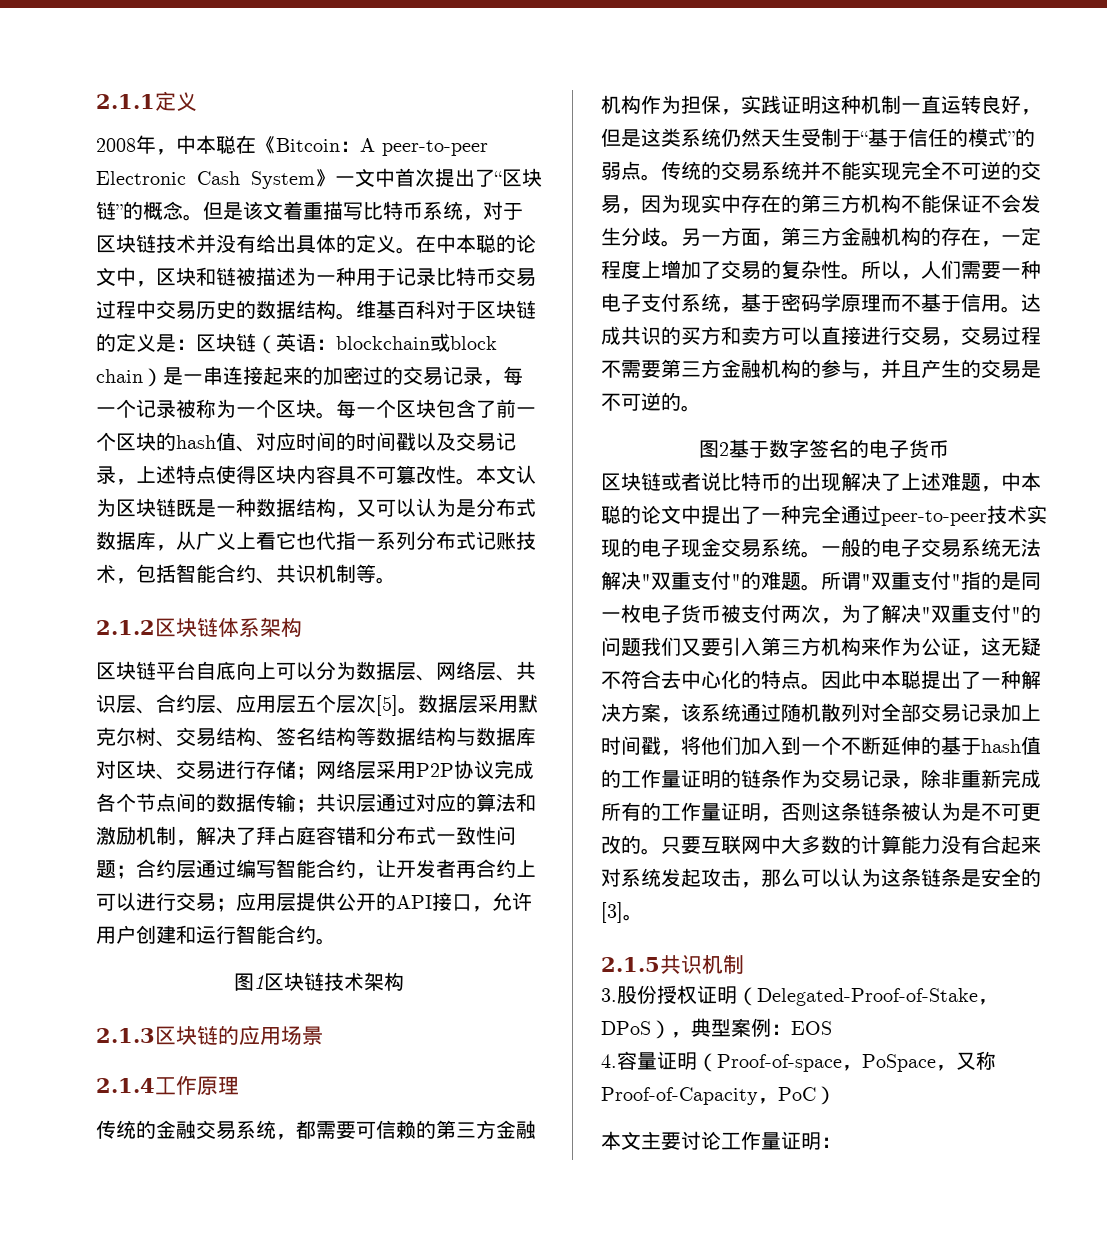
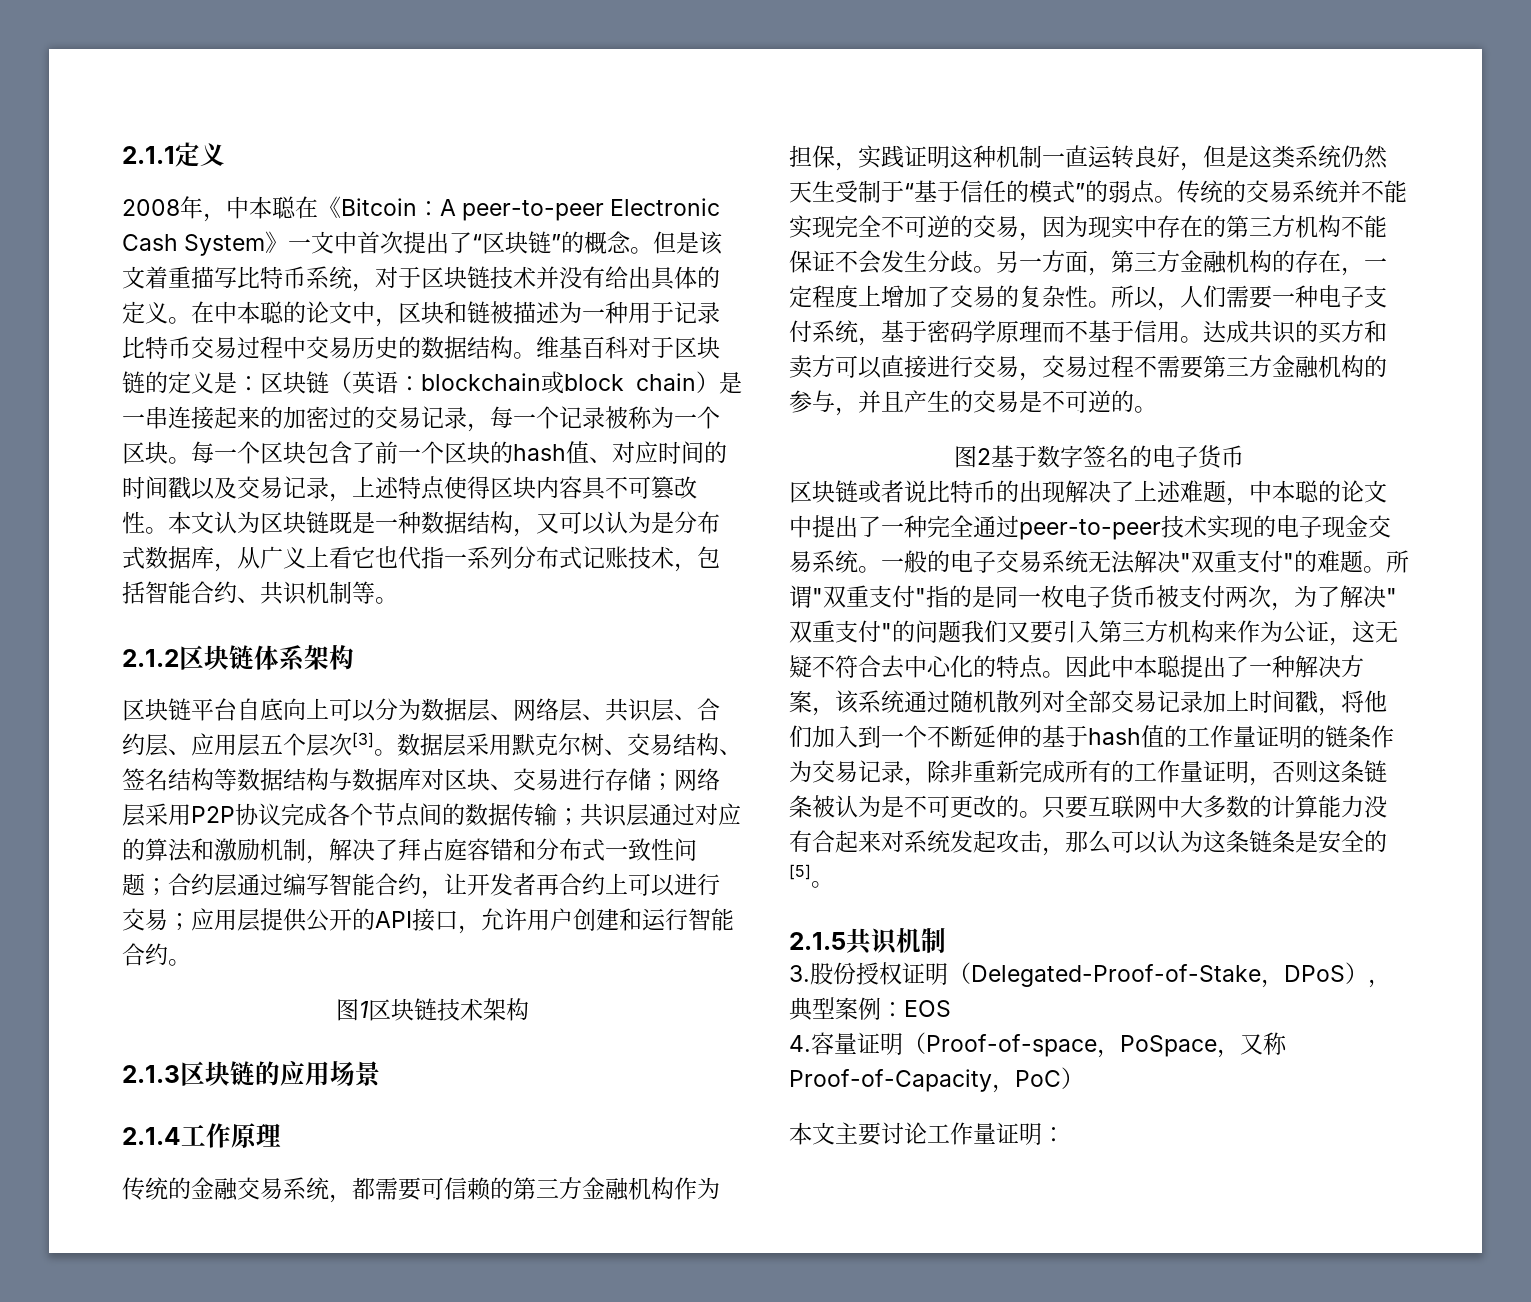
- 区块链平台自底向上可以分为数据层、网络层、共识层、合约层、应用层五个层次[5]。
+ 区块链平台自底向上可以分为数据层、网络层、共识层、合约层、应用层五个层次[3]。
- 只要互联网中大多数的计算能力没有合起来对系统发起攻击，那么可以认为这条链条是安全的[3]。
+ 只要互联网中大多数的计算能力没有合起来对系统发起攻击，那么可以认为这条链条是安全的[5]。

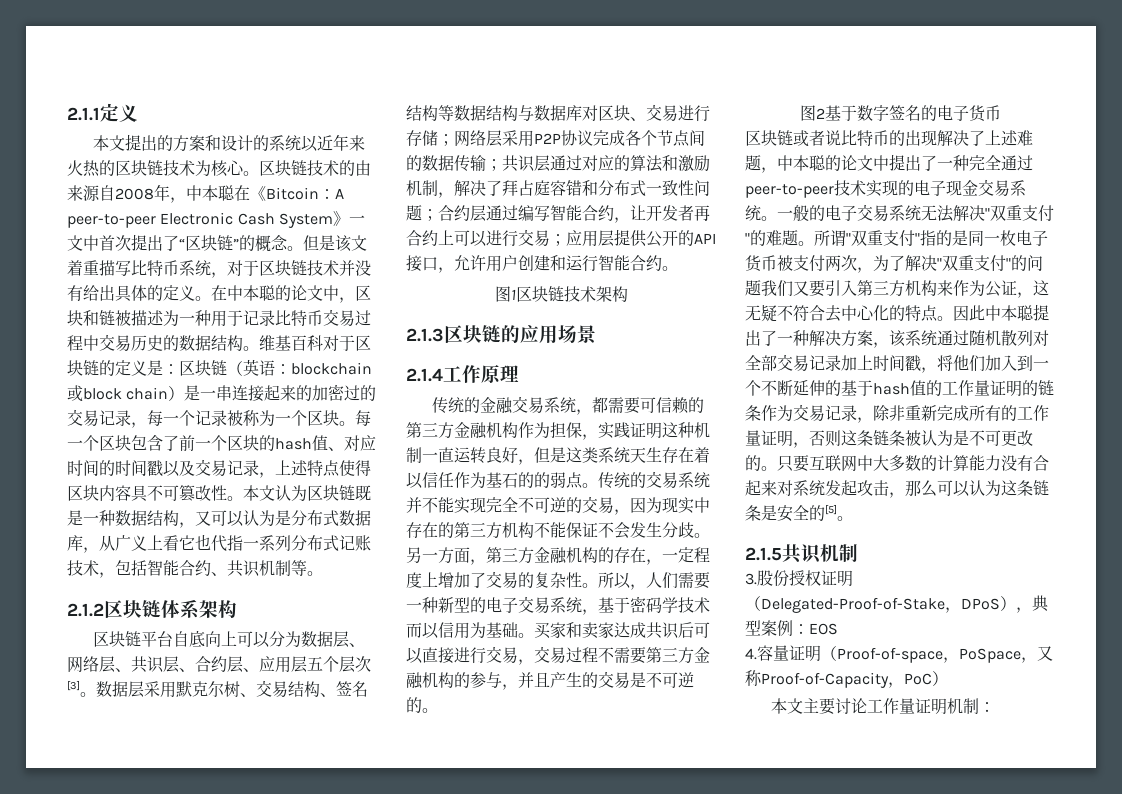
- 2008年，中本聪在《Bitcoin：A peer-to-peer Electronic Cash System》一文中首次提出了“区块链”的概念。
+ 本文提出的方案和设计的系统以近年来火热的区块链技术为核心。区块链技术的由来源自2008年，中本聪在《Bitcoin：A peer-to-peer Electronic Cash System》一文中首次提出了“区块链”的概念。
- 传统的金融交易系统，都需要可信赖的第三方金融机构作为担保，实践证明这种机制一直运转良好，但是这类系统仍然天生受制于“基于信任的模式”的弱点。
+ 传统的金融交易系统，都需要可信赖的第三方金融机构作为担保，实践证明这种机制一直运转良好，但是这类系统天生存在着以信任作为基石的的弱点。
- 所以，人们需要一种电子支付系统，基于密码学原理而不基于信用。达成共识的买方和卖方可以直接进行交易，交易过程不需要第三方金融机构的参与，并且产生的交易是不可逆的。
+ 所以，人们需要一种新型的电子交易系统，基于密码学技术而以信用为基础。买家和卖家达成共识后可以直接进行交易，交易过程不需要第三方金融机构的参与，并且产生的交易是不可逆的。
- 本文主要讨论工作量证明：
+ 本文主要讨论工作量证明机制：

